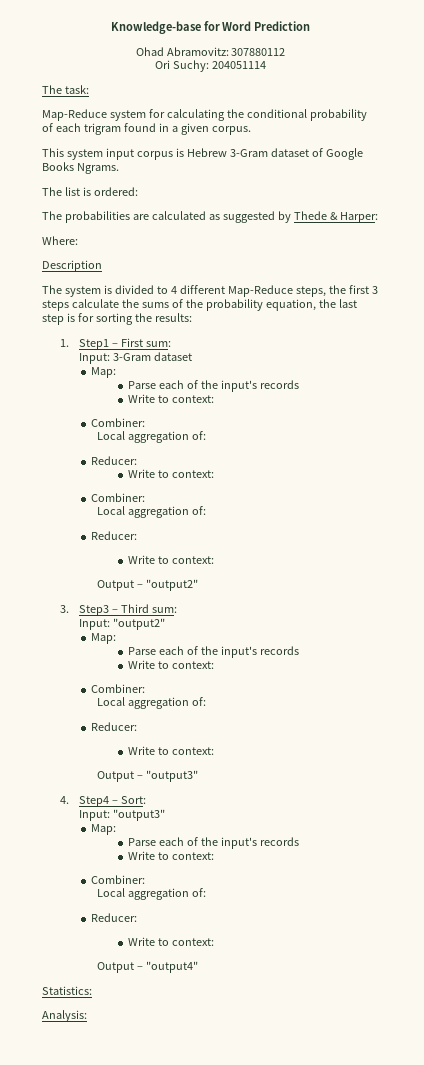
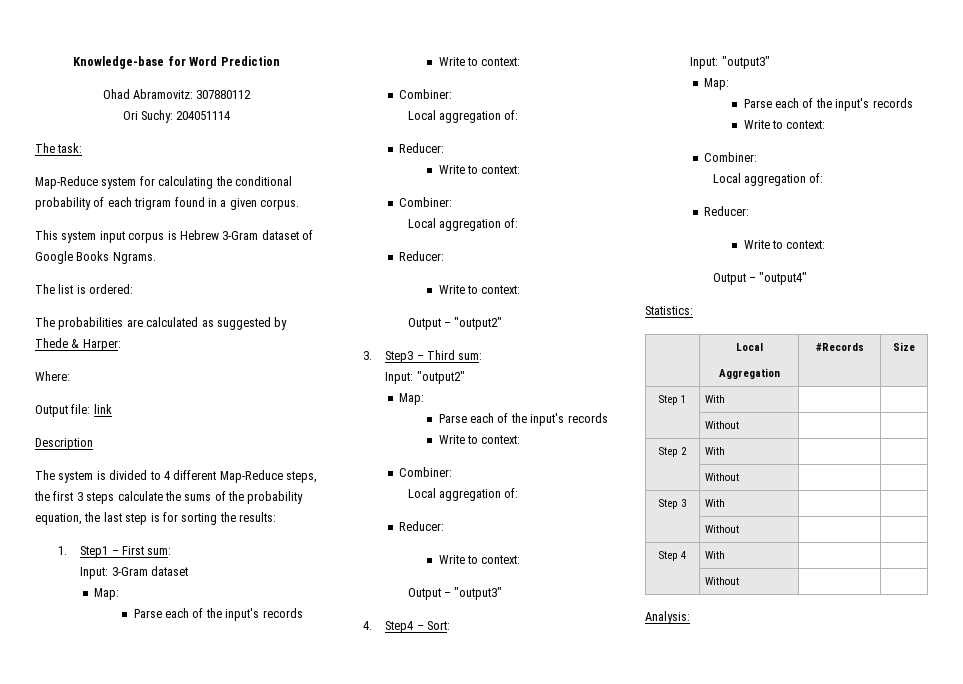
+ Output file: link
+ | Local
+ Aggregation | #Records | Size
+ Step 1 | With | |
+ | Without | |
+ Step 2 | With | |
+ | Without | |
+ Step 3 | With | |
+ | Without | |
+ Step 4 | With | |
+ | Without | |

